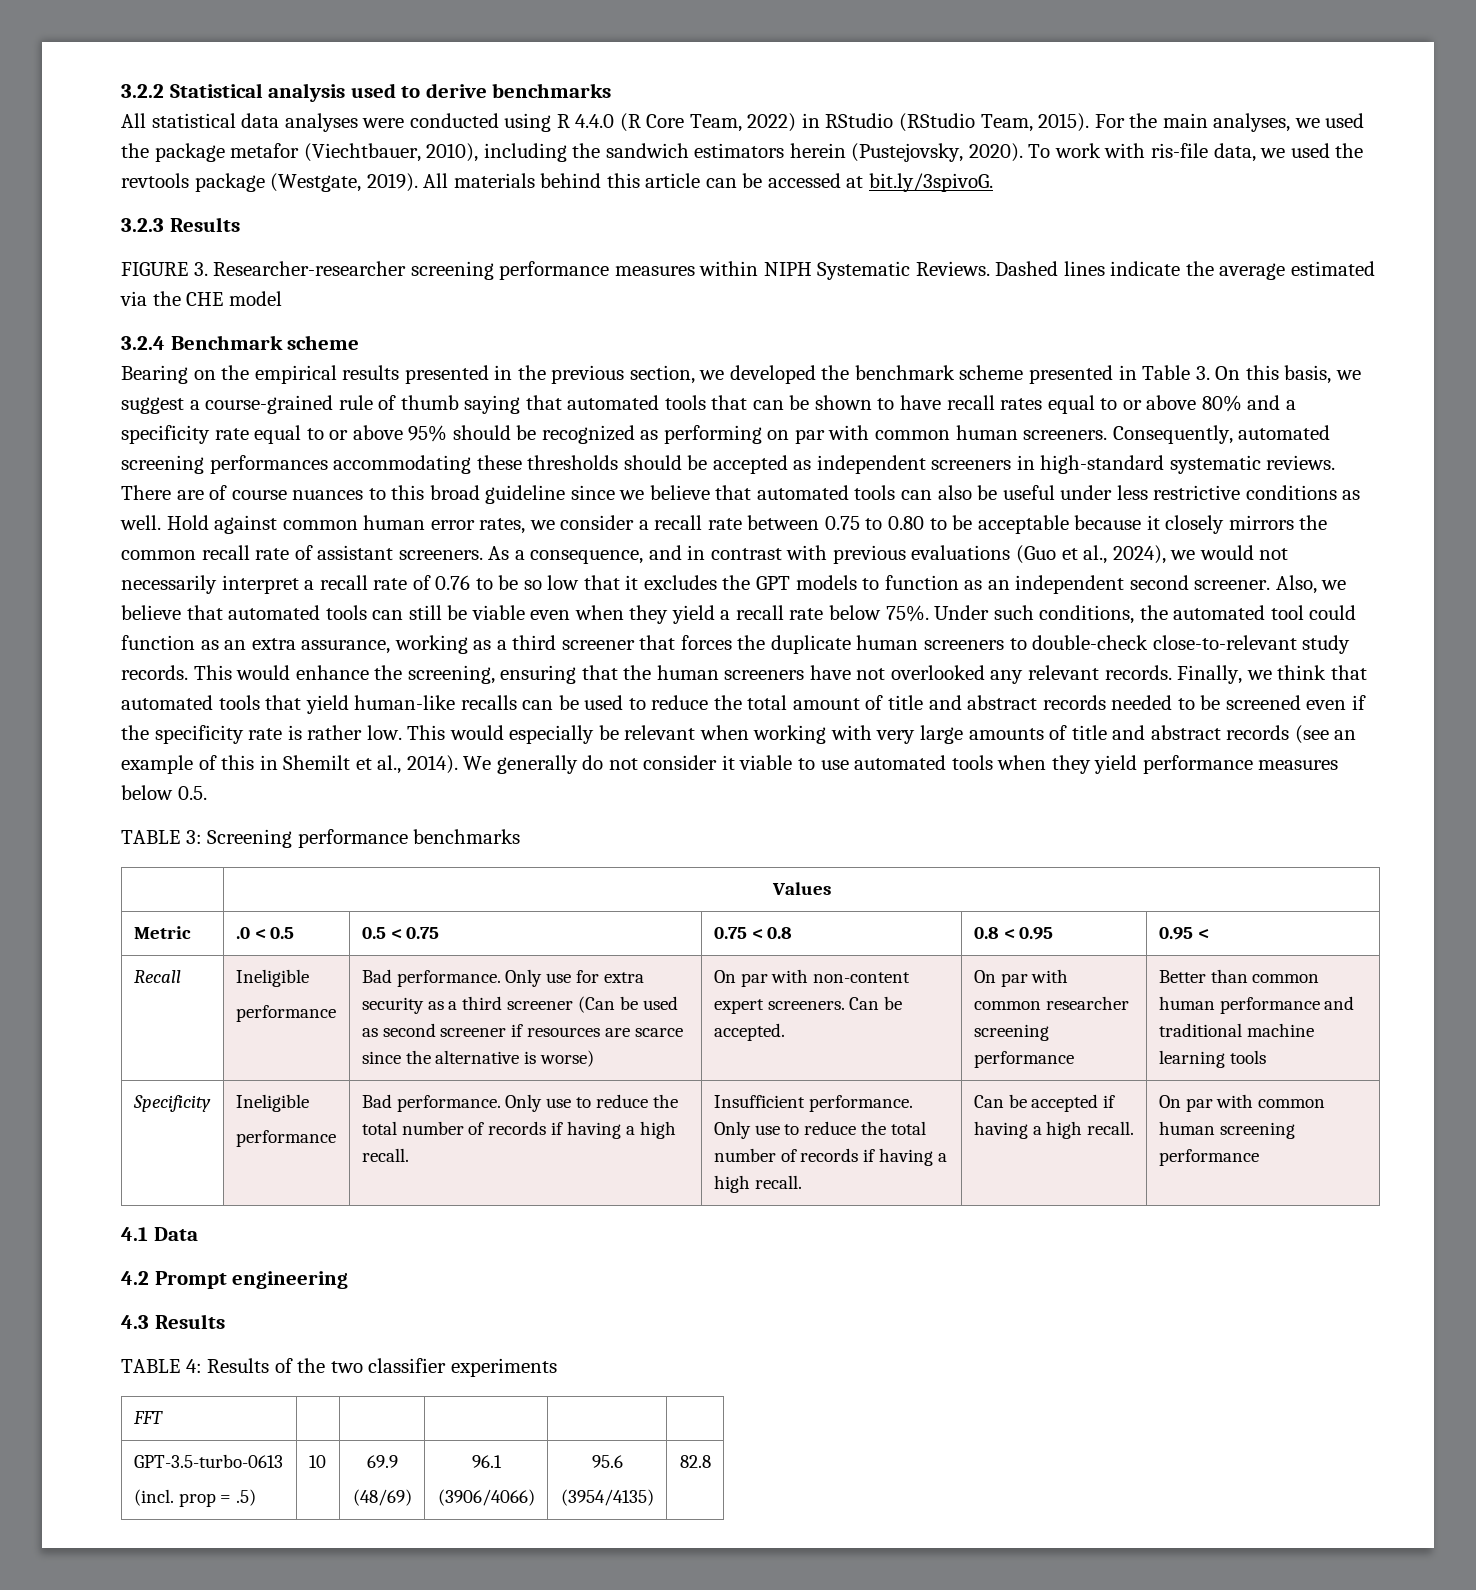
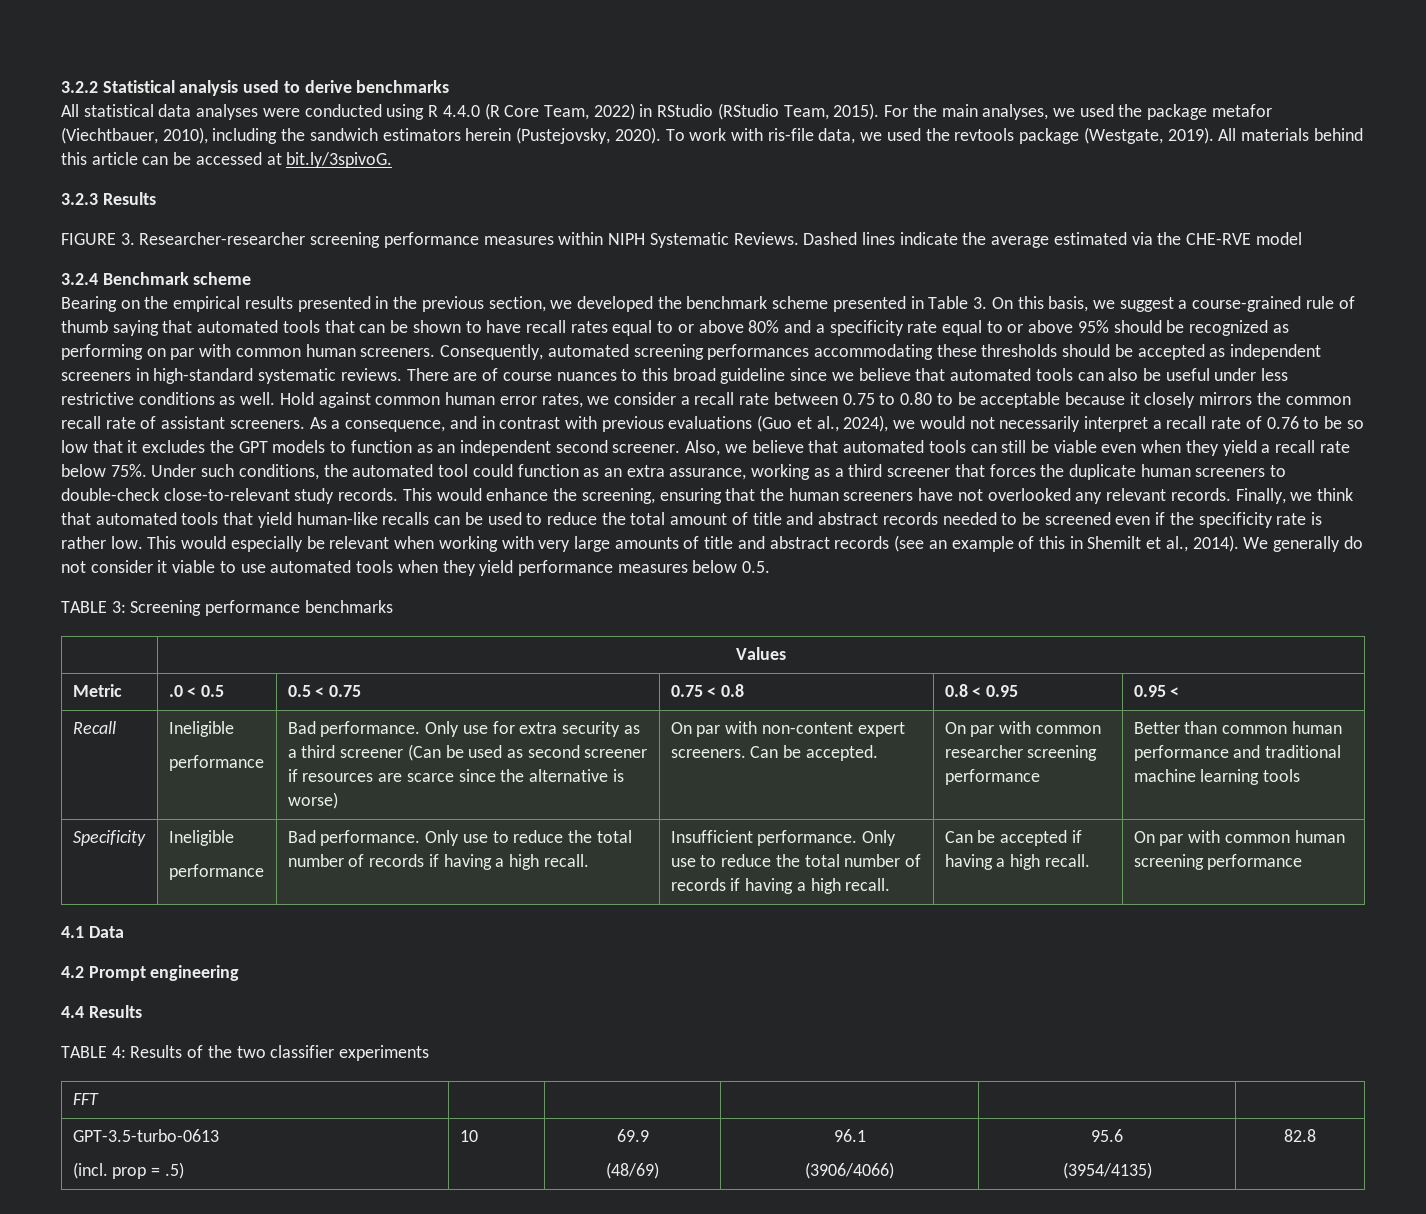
- Dashed lines indicate the average estimated via the CHE model
+ Dashed lines indicate the average estimated via the CHE-RVE model
- 4.3 Results
+ 4.4 Results

